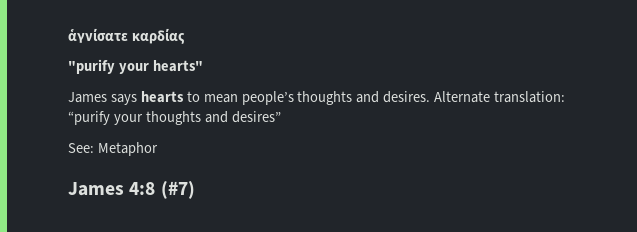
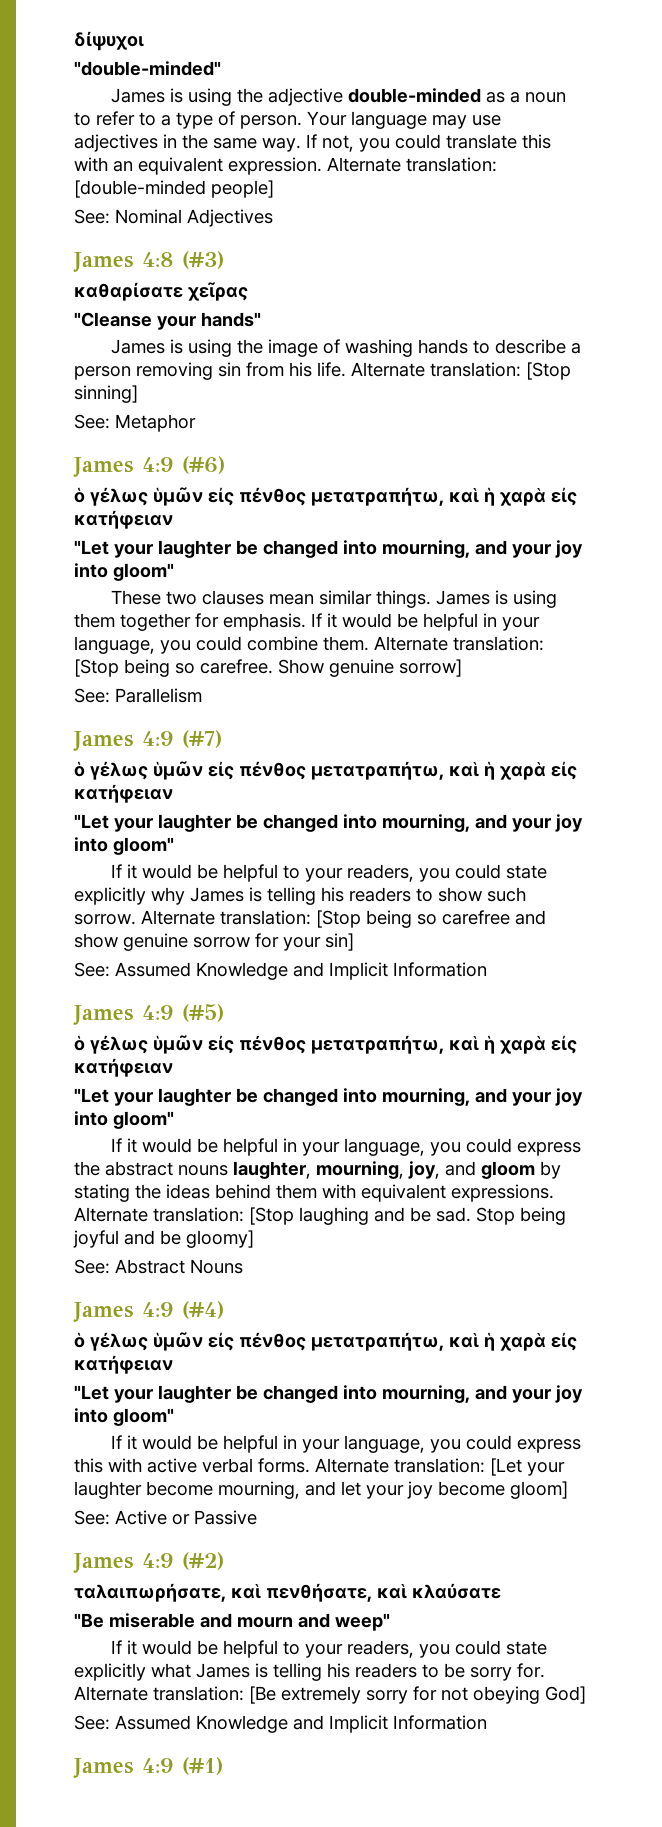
- ἁγνίσατε καρδίας
- "purify your hearts"
- James says hearts to mean people’s thoughts and desires. Alternate translation: “purify your thoughts and desires”
+ δίψυχοι
+ "double-minded"
+ James is using the adjective double-minded as a noun to refer to a type of person. Your language may use adjectives in the same way. If not, you could translate this with an equivalent expression. Alternate translation: [double-minded people]
+ See: Nominal Adjectives
+ James 4:8 (#3)
+ καθαρίσατε χεῖρας
+ "Cleanse your hands"
+ James is using the image of washing hands to describe a person removing sin from his life. Alternate translation: [Stop sinning]
  See: Metaphor
- James 4:8 (#7)
+ James 4:9 (#6)
+ ὁ γέλως ὑμῶν εἰς πένθος μετατραπήτω, καὶ ἡ χαρὰ εἰς κατήφειαν
+ "Let your laughter be changed into mourning, and your joy into gloom"
+ These two clauses mean similar things. James is using them together for emphasis. If it would be helpful in your language, you could combine them. Alternate translation: [Stop being so carefree. Show genuine sorrow]
+ See: Parallelism
+ James 4:9 (#7)
+ ὁ γέλως ὑμῶν εἰς πένθος μετατραπήτω, καὶ ἡ χαρὰ εἰς κατήφειαν
+ "Let your laughter be changed into mourning, and your joy into gloom"
+ If it would be helpful to your readers, you could state explicitly why James is telling his readers to show such sorrow. Alternate translation: [Stop being so carefree and show genuine sorrow for your sin]
+ See: Assumed Knowledge and Implicit Information
+ James 4:9 (#5)
+ ὁ γέλως ὑμῶν εἰς πένθος μετατραπήτω, καὶ ἡ χαρὰ εἰς κατήφειαν
+ "Let your laughter be changed into mourning, and your joy into gloom"
+ If it would be helpful in your language, you could express the abstract nouns laughter, mourning, joy, and gloom by stating the ideas behind them with equivalent expressions. Alternate translation: [Stop laughing and be sad. Stop being joyful and be gloomy]
+ See: Abstract Nouns
+ James 4:9 (#4)
+ ὁ γέλως ὑμῶν εἰς πένθος μετατραπήτω, καὶ ἡ χαρὰ εἰς κατήφειαν
+ "Let your laughter be changed into mourning, and your joy into gloom"
+ If it would be helpful in your language, you could express this with active verbal forms. Alternate translation: [Let your laughter become mourning, and let your joy become gloom]
+ See: Active or Passive
+ James 4:9 (#2)
+ ταλαιπωρήσατε, καὶ πενθήσατε, καὶ κλαύσατε
+ "Be miserable and mourn and weep"
+ If it would be helpful to your readers, you could state explicitly what James is telling his readers to be sorry for. Alternate translation: [Be extremely sorry for not obeying God]
+ See: Assumed Knowledge and Implicit Information
+ James 4:9 (#1)

